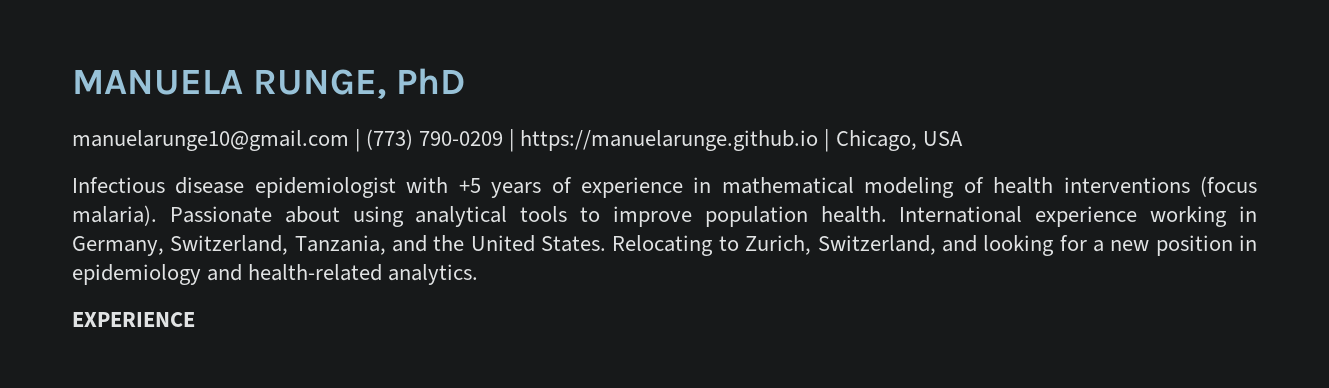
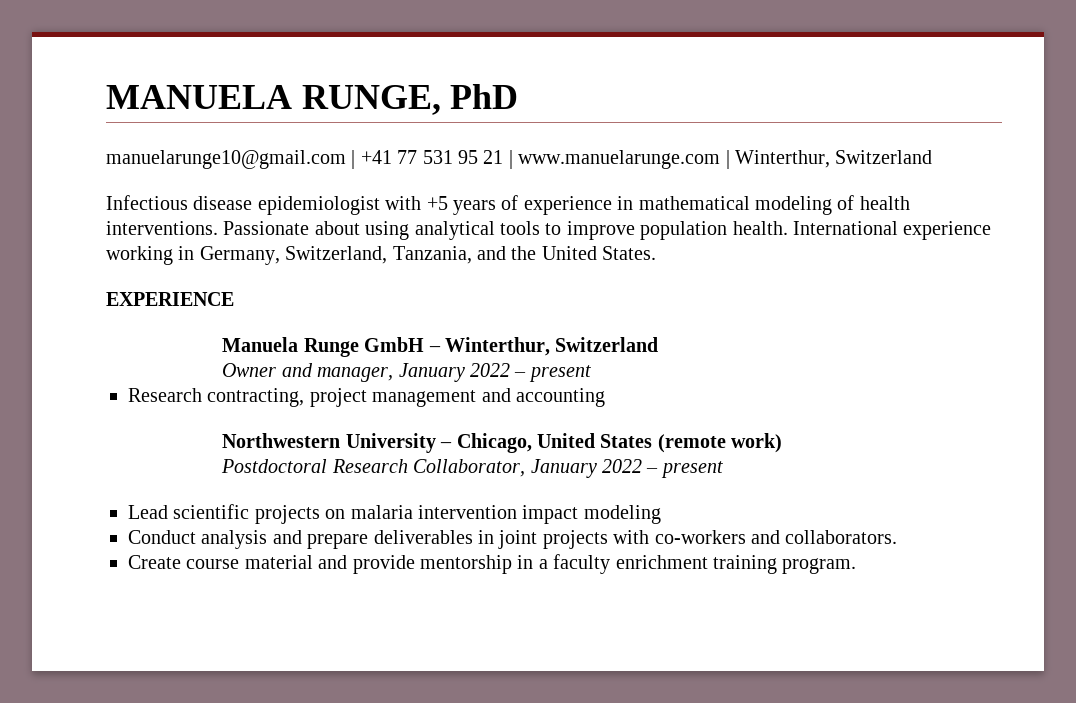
- manuelarunge10@gmail.com | (773) 790-0209 | https://manuelarunge.github.io | Chicago, USA
+ manuelarunge10@gmail.com | +41 77 531 95 21 | www.manuelarunge.com | Winterthur, Switzerland
- Infectious disease epidemiologist with +5 years of experience in mathematical modeling of health interventions (focus malaria).
+ Infectious disease epidemiologist with +5 years of experience in mathematical modeling of health interventions.
- International experience working in Germany, Switzerland, Tanzania, and the United States. Relocating to Zurich, Switzerland, and looking for a new position in epidemiology and health-related analytics.
+ International experience working in Germany, Switzerland, Tanzania, and the United States.
  EXPERIENCE
+ Manuela Runge GmbH – Winterthur, Switzerland
+ Owner and manager, January 2022 – present
+ Research contracting, project management and accounting
+ Northwestern University – Chicago, United States (remote work)
+ Postdoctoral Research Collaborator, January 2022 – present
+ Lead scientific projects on malaria intervention impact modeling
+ Conduct analysis and prepare deliverables in joint projects with co-workers and collaborators.
+ Create course material and provide mentorship in a faculty enrichment training program.

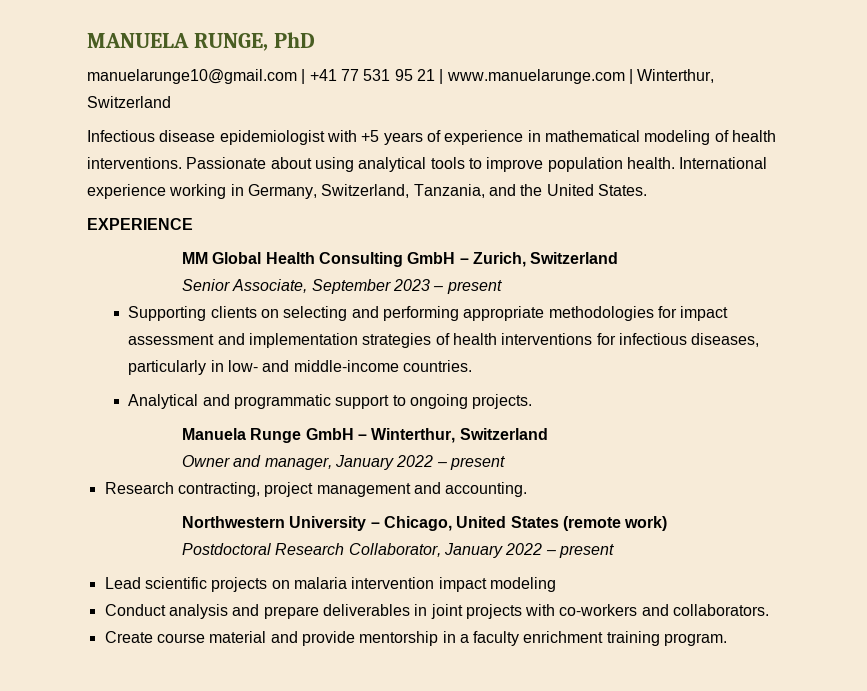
+ MM Global Health Consulting GmbH – Zurich, Switzerland
+ Senior Associate, September 2023 – present
+ Supporting clients on selecting and performing appropriate methodologies for impact assessment and implementation strategies of health interventions for infectious diseases, particularly in low- and middle-income countries.
+ Analytical and programmatic support to ongoing projects.
- Research contracting, project management and accounting
+ Research contracting, project management and accounting.

